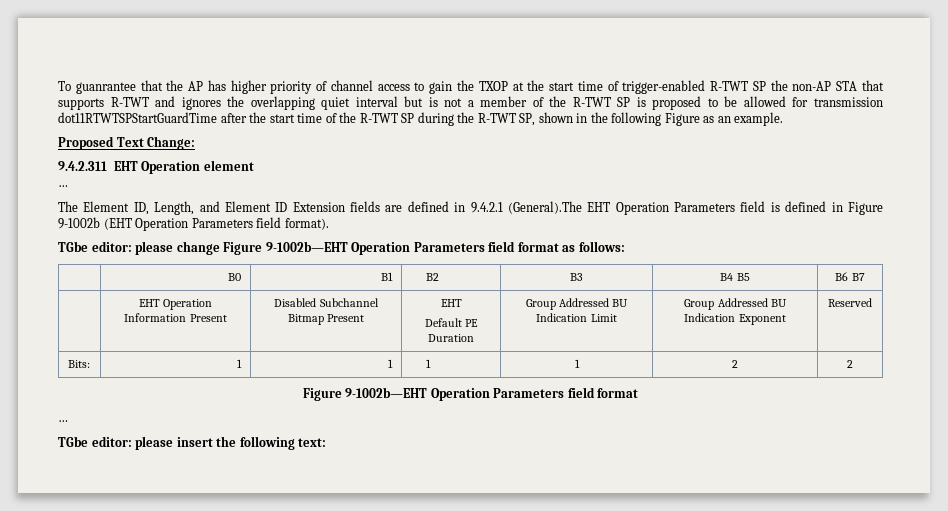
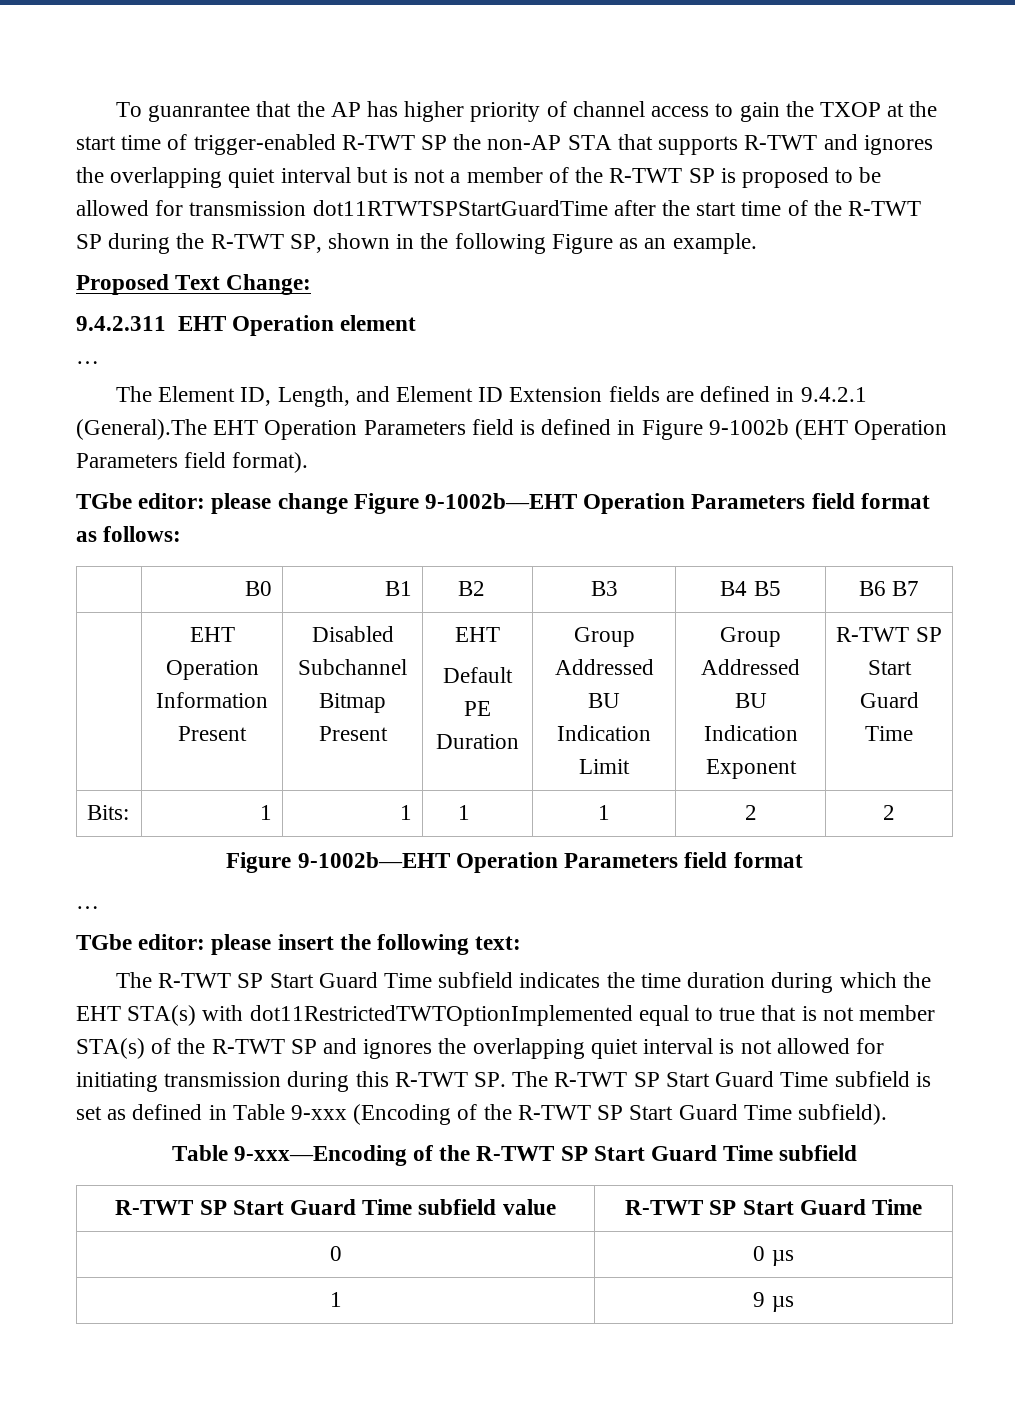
  | EHT Operation Information Present | Disabled Subchannel Bitmap Present | EHT
- Default PE Duration | Group Addressed BU Indication Limit | Group Addressed BU Indication Exponent | Reserved
+ Default PE Duration | Group Addressed BU Indication Limit | Group Addressed BU Indication Exponent | R-TWT SP Start Guard Time
+ The R-TWT SP Start Guard Time subfield indicates the time duration during which the EHT STA(s) with dot11RestrictedTWTOptionImplemented equal to true that is not member STA(s) of the R-TWT SP and ignores the overlapping quiet interval is not allowed for initiating transmission during this R-TWT SP. The R-TWT SP Start Guard Time subfield is set as defined in Table 9-xxx (Encoding of the R-TWT SP Start Guard Time subfield).
+ Table 9-xxx—Encoding of the R-TWT SP Start Guard Time subfield
+ R-TWT SP Start Guard Time subfield value | R-TWT SP Start Guard Time
+ 0 | 0 µs
+ 1 | 9 µs

